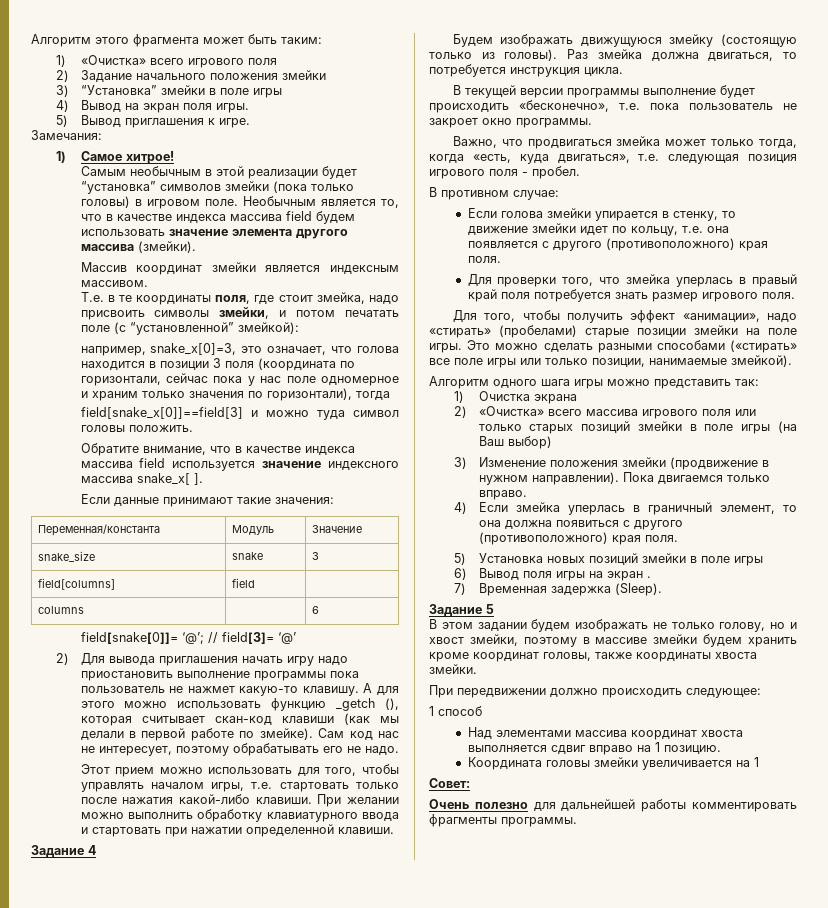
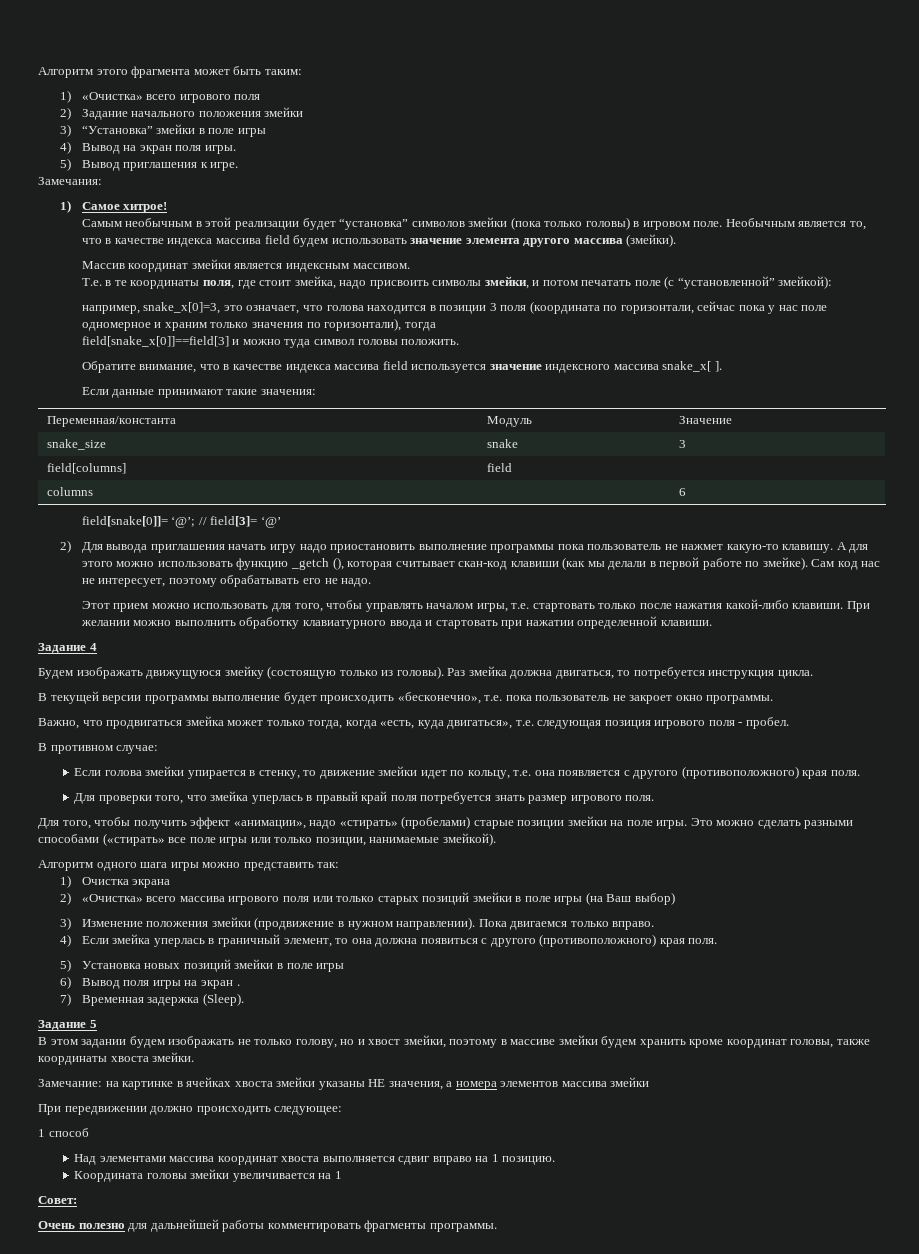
+ Замечание: на картинке в ячейках хвоста змейки указаны НЕ значения, а номера элементов массива змейки

